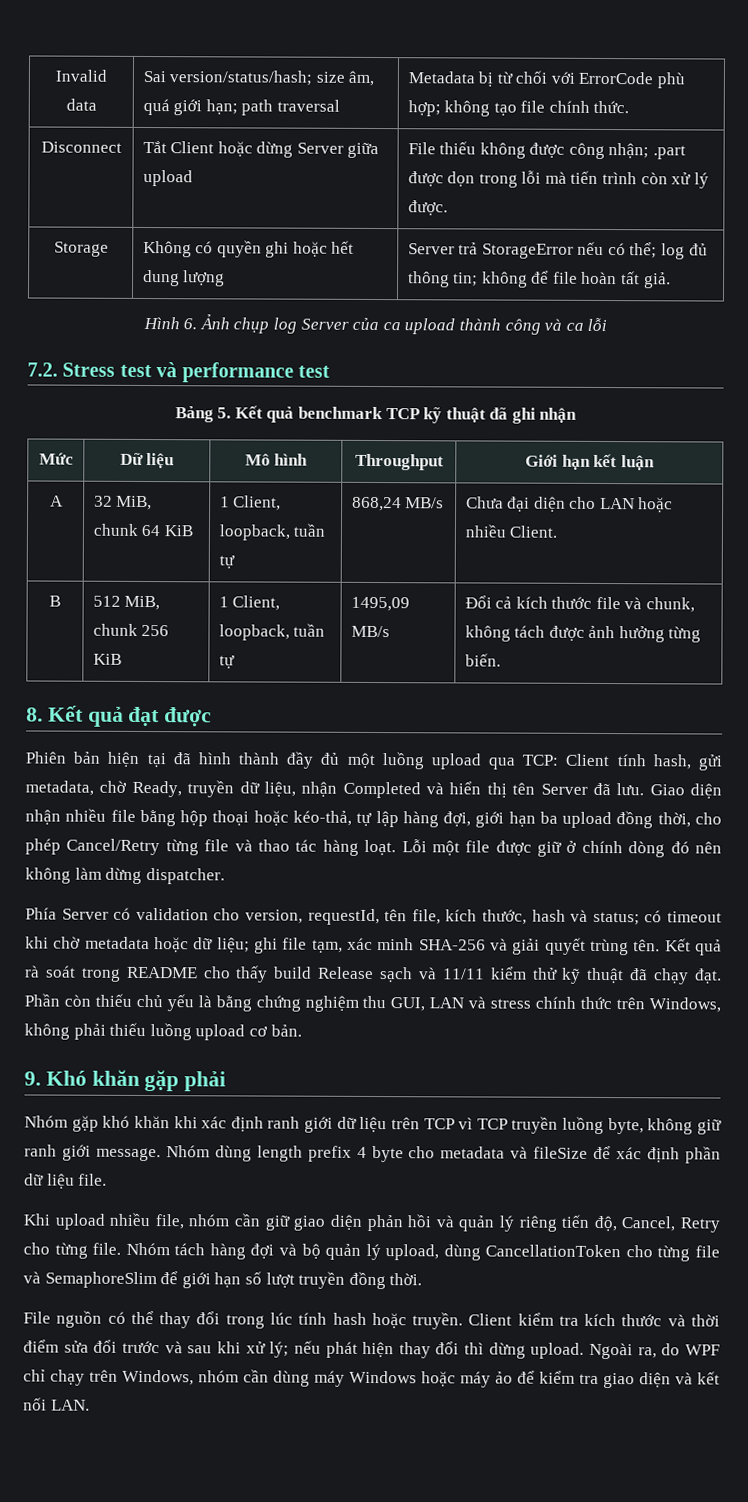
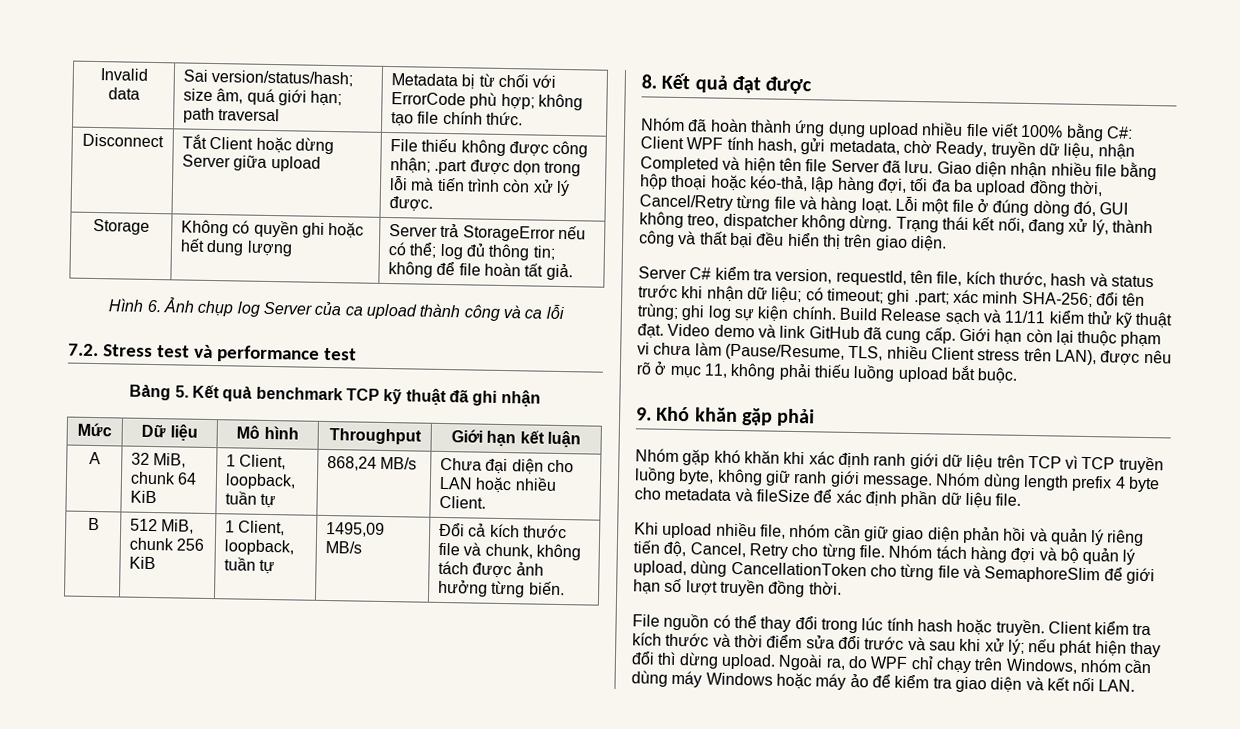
- Phiên bản hiện tại đã hình thành đầy đủ một luồng upload qua TCP: Client tính hash, gửi metadata, chờ Ready, truyền dữ liệu, nhận Completed và hiển thị tên Server đã lưu.
+ Nhóm đã hoàn thành ứng dụng upload nhiều file viết 100% bằng C#: Client WPF tính hash, gửi metadata, chờ Ready, truyền dữ liệu, nhận Completed và hiện tên file Server đã lưu.
- Giao diện nhận nhiều file bằng hộp thoại hoặc kéo-thả, tự lập hàng đợi, giới hạn ba upload đồng thời, cho phép Cancel/Retry từng file và thao tác hàng loạt.
+ Giao diện nhận nhiều file bằng hộp thoại hoặc kéo-thả, lập hàng đợi, tối đa ba upload đồng thời, Cancel/Retry từng file và hàng loạt.
- Lỗi một file được giữ ở chính dòng đó nên không làm dừng dispatcher.
- Phía Server có validation cho version, requestId, tên file, kích thước, hash và status; có timeout khi chờ metadata hoặc dữ liệu; ghi file tạm, xác minh SHA-256 và giải quyết trùng tên. Kết quả rà soát trong README cho thấy build Release sạch và 11/11 kiểm thử kỹ thuật đã chạy đạt. Phần còn thiếu chủ yếu là bằng chứng nghiệm thu GUI, LAN và stress chính thức trên Windows, không phải thiếu luồng upload cơ bản.
+ Lỗi một file ở đúng dòng đó, GUI không treo, dispatcher không dừng. Trạng thái kết nối, đang xử lý, thành công và thất bại đều hiển thị trên giao diện.
+ Server C# kiểm tra version, requestId, tên file, kích thước, hash và status trước khi nhận dữ liệu; có timeout; ghi .part; xác minh SHA-256; đổi tên trùng; ghi log sự kiện chính. Build Release sạch và 11/11 kiểm thử kỹ thuật đạt. Video demo và link GitHub đã cung cấp. Giới hạn còn lại thuộc phạm vi chưa làm (Pause/Resume, TLS, nhiều Client stress trên LAN), được nêu rõ ở mục 11, không phải thiếu luồng upload bắt buộc.

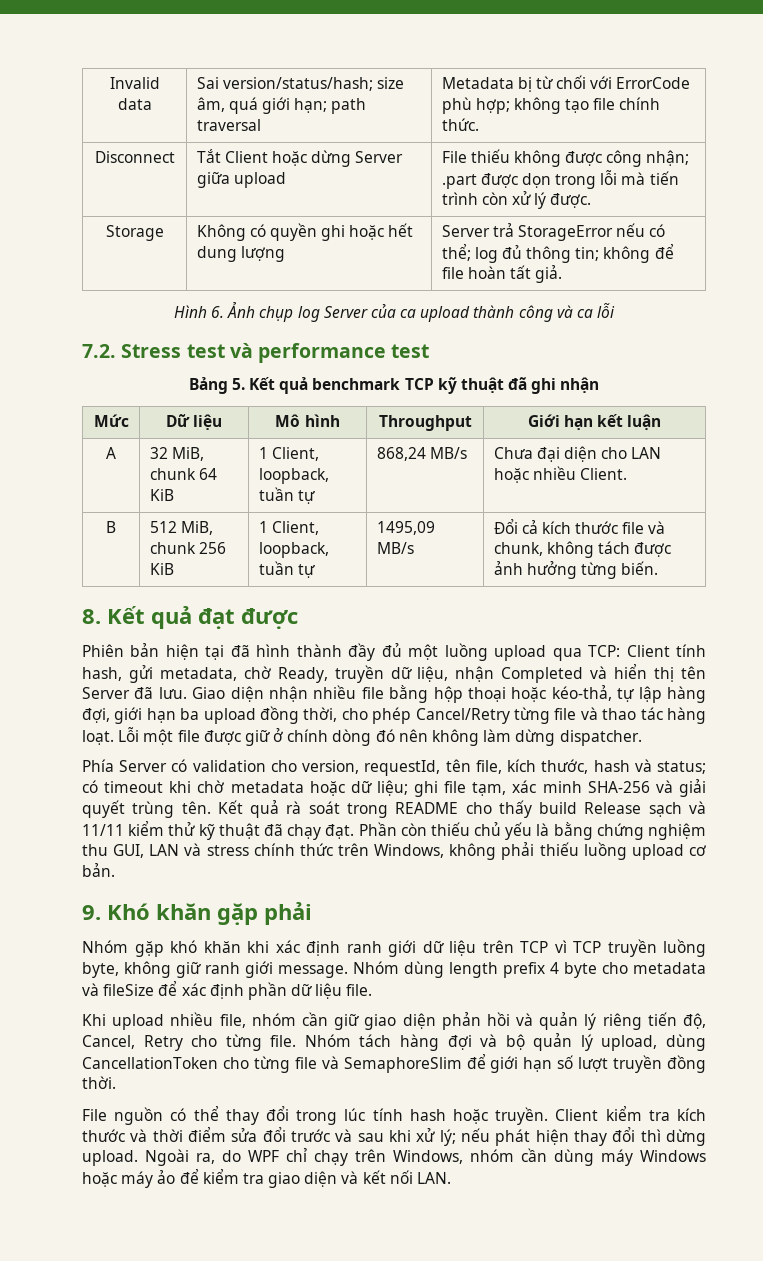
- Nhóm đã hoàn thành ứng dụng upload nhiều file viết 100% bằng C#: Client WPF tính hash, gửi metadata, chờ Ready, truyền dữ liệu, nhận Completed và hiện tên file Server đã lưu.
+ Phiên bản hiện tại đã hình thành đầy đủ một luồng upload qua TCP: Client tính hash, gửi metadata, chờ Ready, truyền dữ liệu, nhận Completed và hiển thị tên Server đã lưu.
- Giao diện nhận nhiều file bằng hộp thoại hoặc kéo-thả, lập hàng đợi, tối đa ba upload đồng thời, Cancel/Retry từng file và hàng loạt.
+ Giao diện nhận nhiều file bằng hộp thoại hoặc kéo-thả, tự lập hàng đợi, giới hạn ba upload đồng thời, cho phép Cancel/Retry từng file và thao tác hàng loạt.
- Lỗi một file ở đúng dòng đó, GUI không treo, dispatcher không dừng. Trạng thái kết nối, đang xử lý, thành công và thất bại đều hiển thị trên giao diện.
- Server C# kiểm tra version, requestId, tên file, kích thước, hash và status trước khi nhận dữ liệu; có timeout; ghi .part; xác minh SHA-256; đổi tên trùng; ghi log sự kiện chính. Build Release sạch và 11/11 kiểm thử kỹ thuật đạt. Video demo và link GitHub đã cung cấp. Giới hạn còn lại thuộc phạm vi chưa làm (Pause/Resume, TLS, nhiều Client stress trên LAN), được nêu rõ ở mục 11, không phải thiếu luồng upload bắt buộc.
+ Lỗi một file được giữ ở chính dòng đó nên không làm dừng dispatcher.
+ Phía Server có validation cho version, requestId, tên file, kích thước, hash và status; có timeout khi chờ metadata hoặc dữ liệu; ghi file tạm, xác minh SHA-256 và giải quyết trùng tên. Kết quả rà soát trong README cho thấy build Release sạch và 11/11 kiểm thử kỹ thuật đã chạy đạt. Phần còn thiếu chủ yếu là bằng chứng nghiệm thu GUI, LAN và stress chính thức trên Windows, không phải thiếu luồng upload cơ bản.

